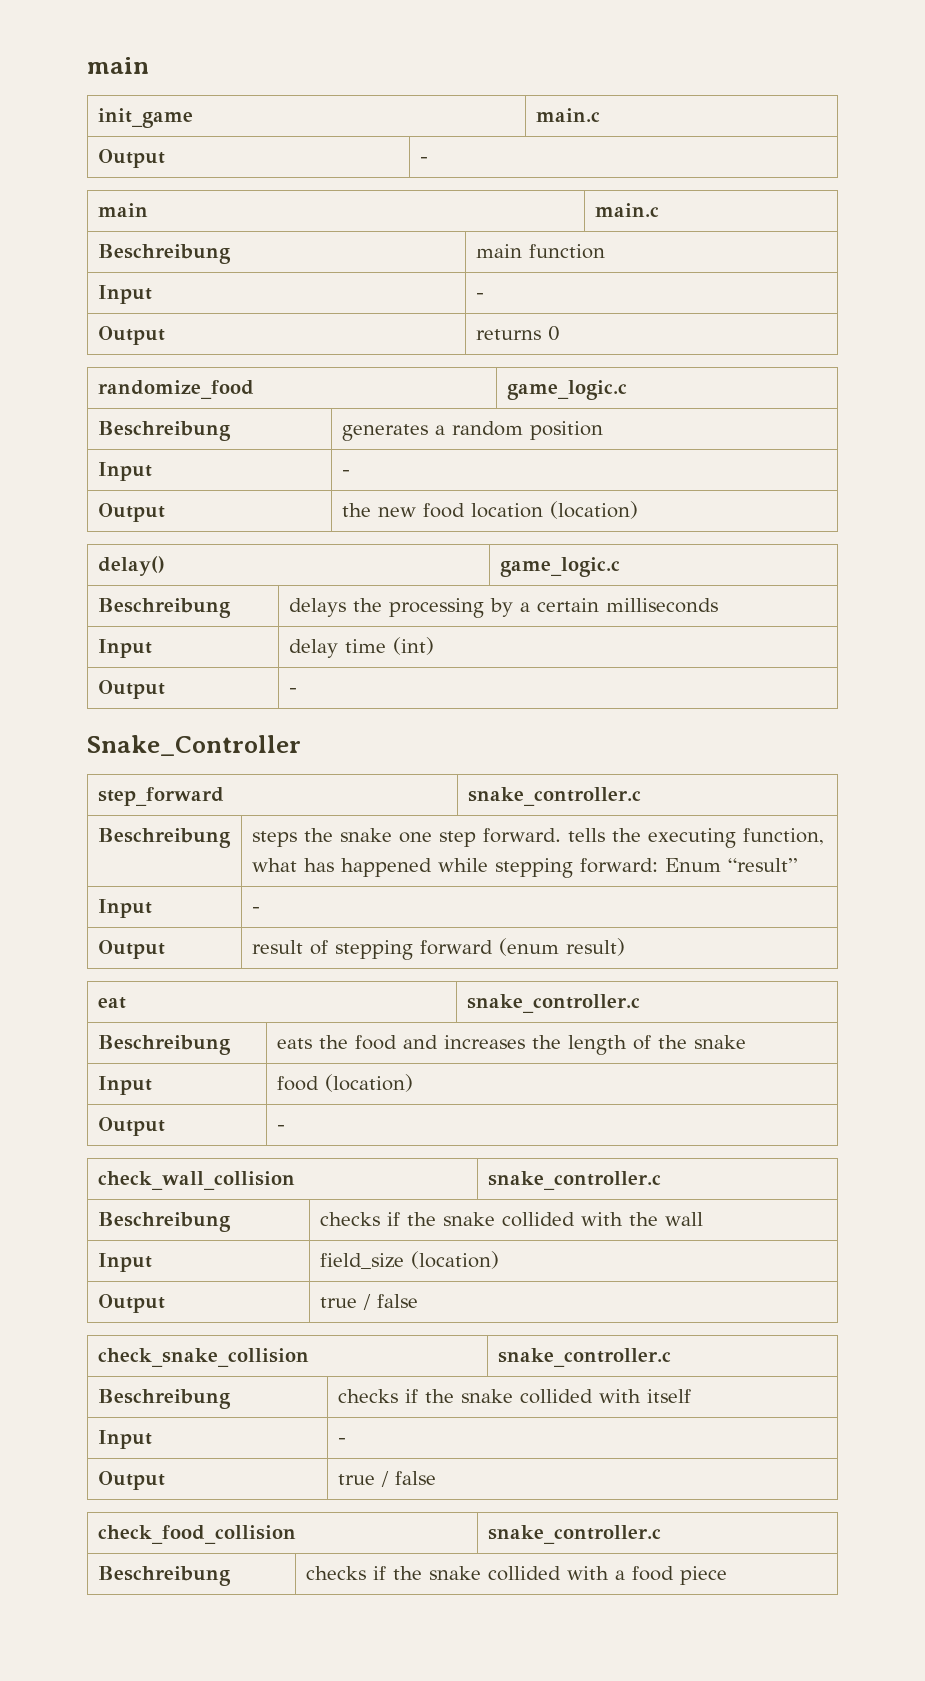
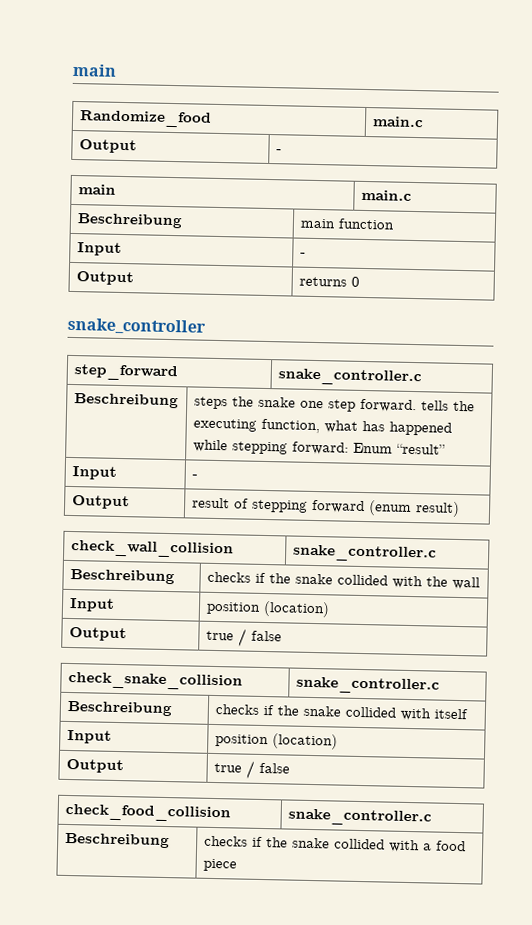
- init_game | main.c
+ Randomize_food | main.c
- randomize_food | game_logic.c
- Beschreibung | generates a random position
- Input | -
- Output | the new food location (location)
- delay() | game_logic.c
- Beschreibung | delays the processing by a certain milliseconds
- Input | delay time (int)
- Output | -
- Snake_Controller
+ snake_controller
- eat | snake_controller.c
- Beschreibung | eats the food and increases the length of the snake
- Input | food (location)
- Output | -
  Beschreibung | checks if the snake collided with the wall
- Input | field_size (location)
+ Input | position (location)
  Beschreibung | checks if the snake collided with itself
- Input | -
+ Input | position (location)

